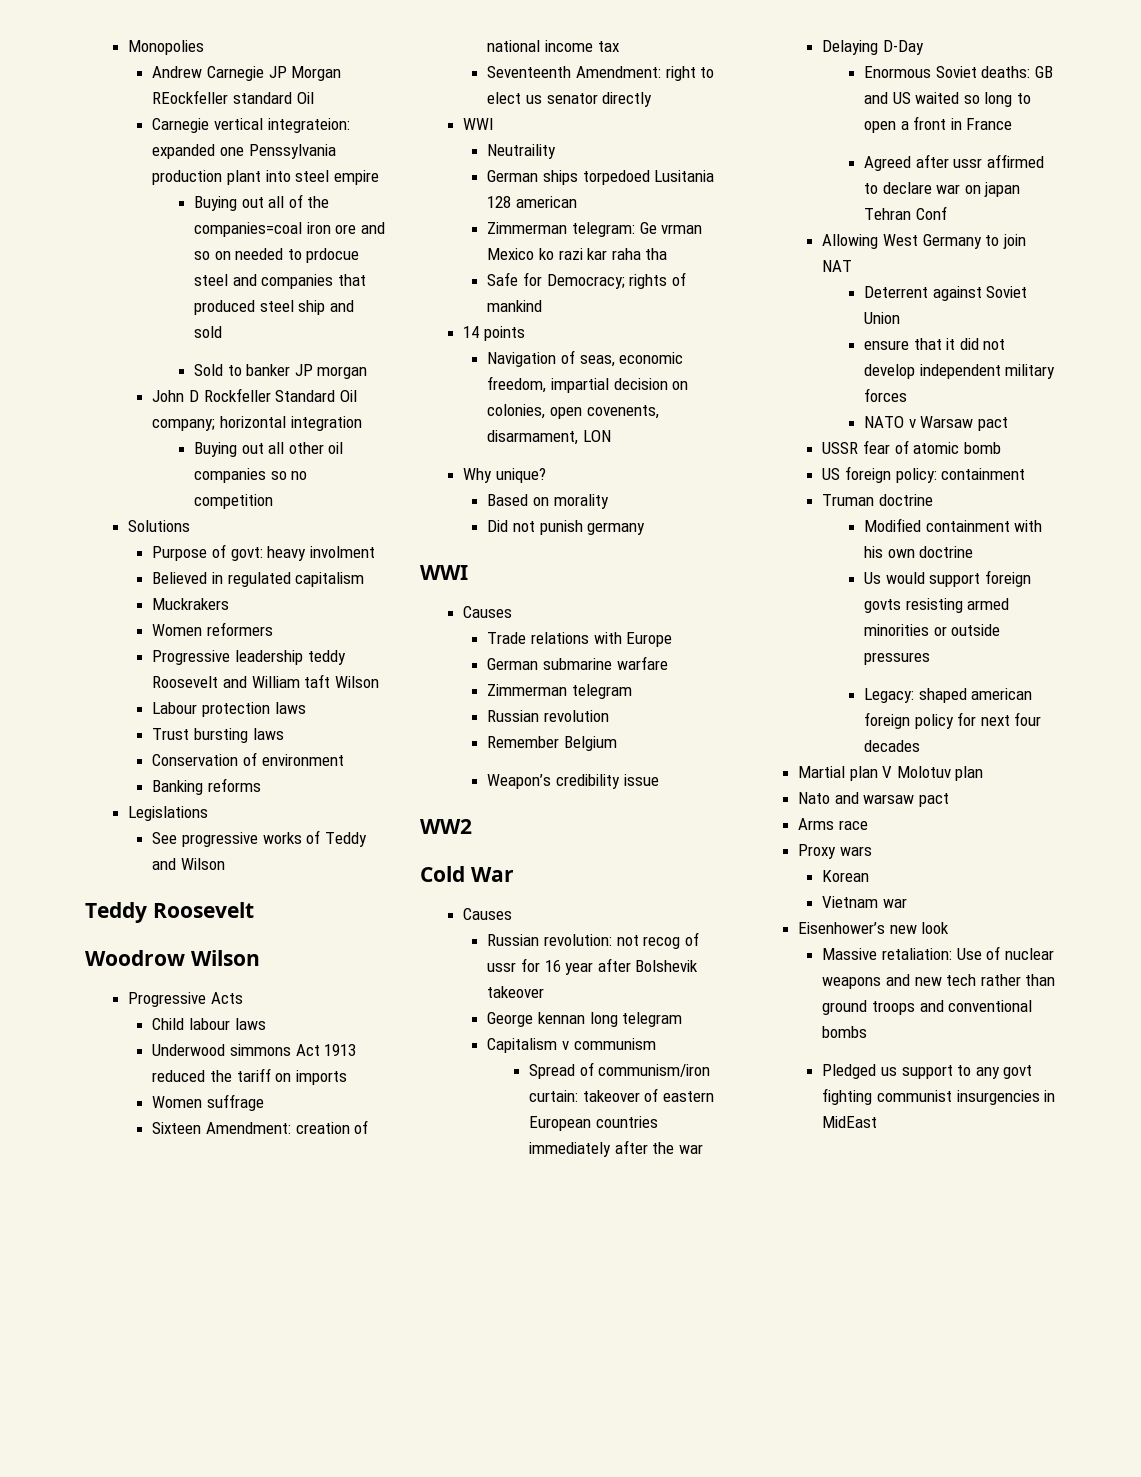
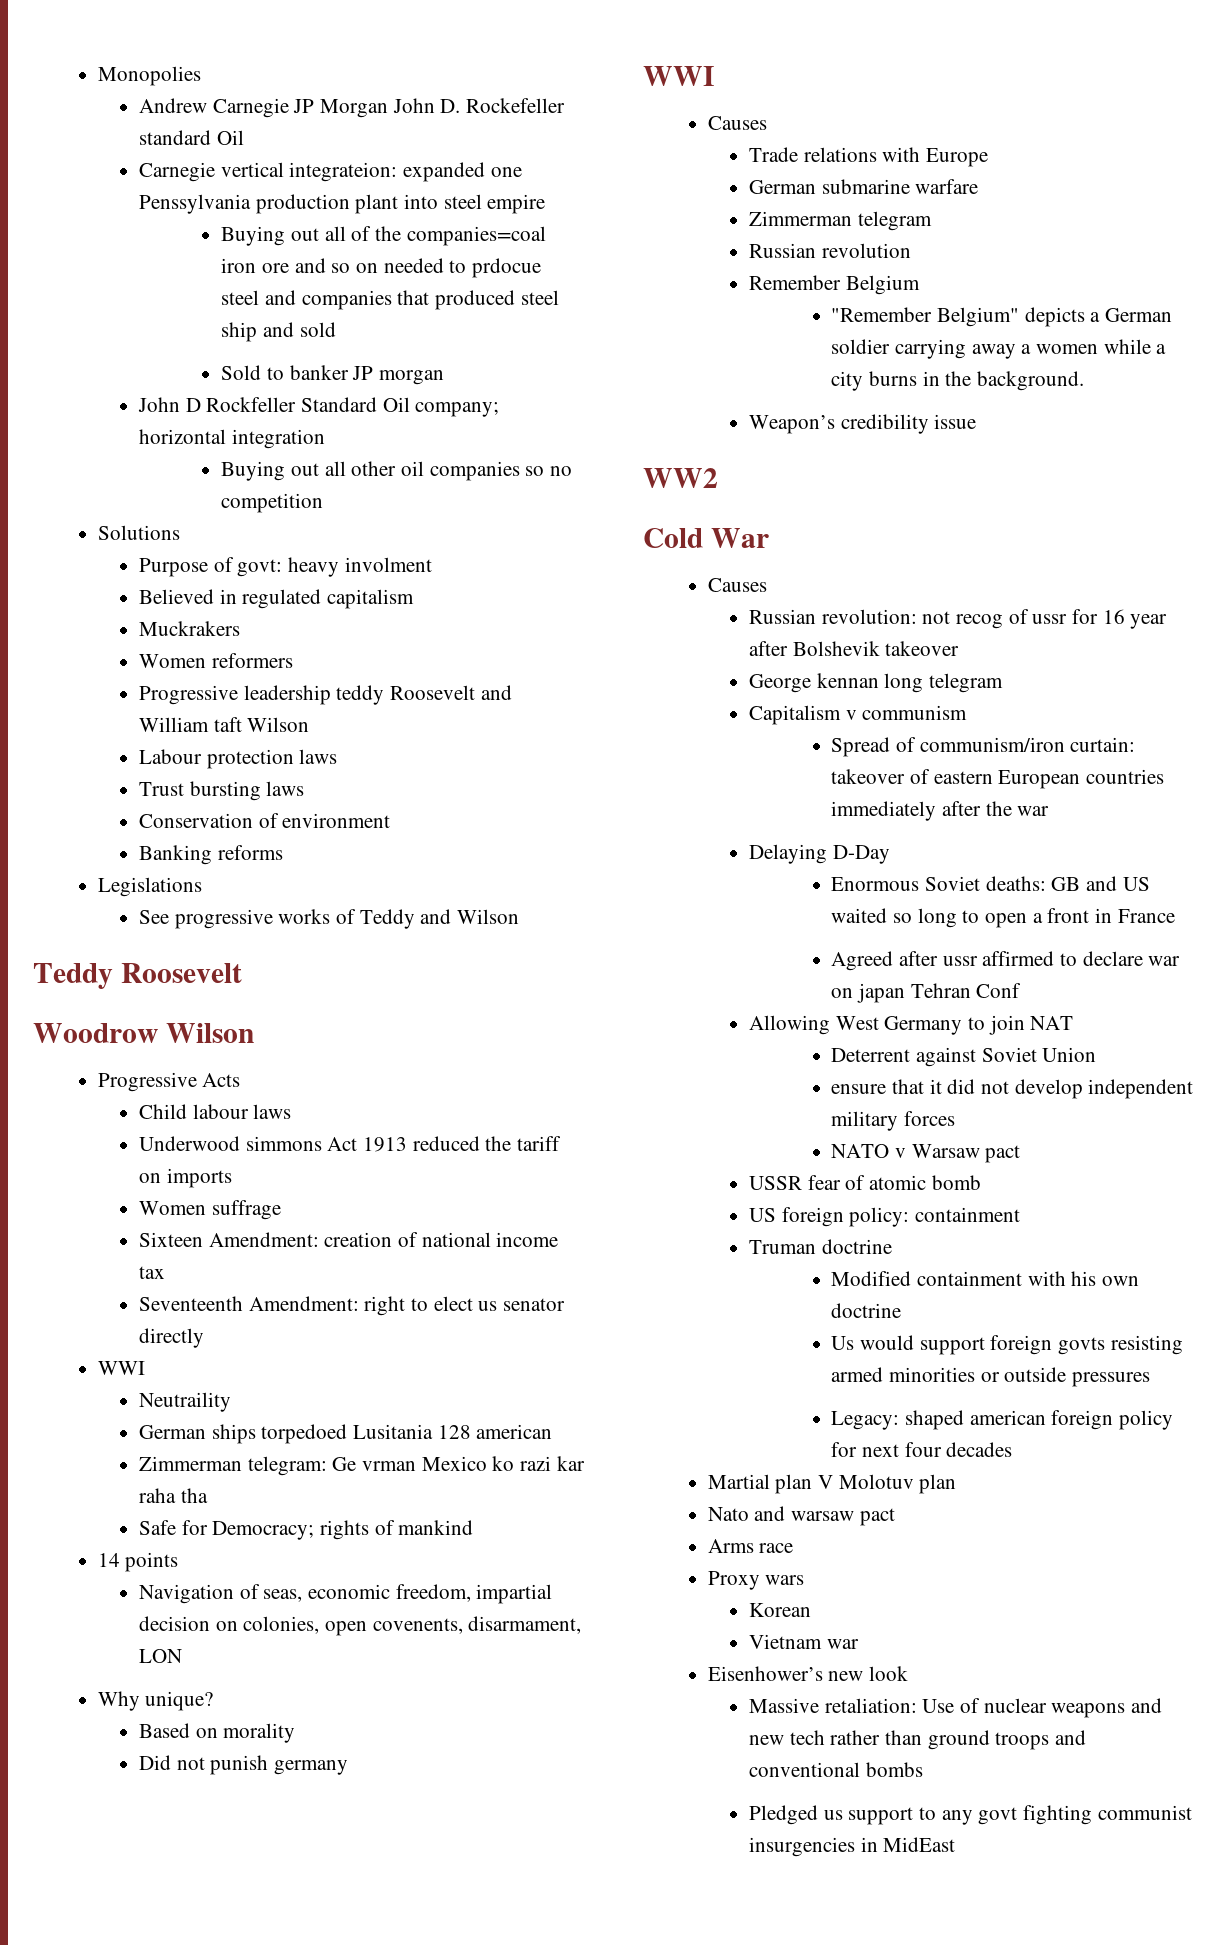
- Andrew Carnegie JP Morgan REockfeller standard Oil
+ Andrew Carnegie JP Morgan John D. Rockefeller standard Oil
+ "Remember Belgium" depicts a German soldier carrying away a women while a city burns in the background.

